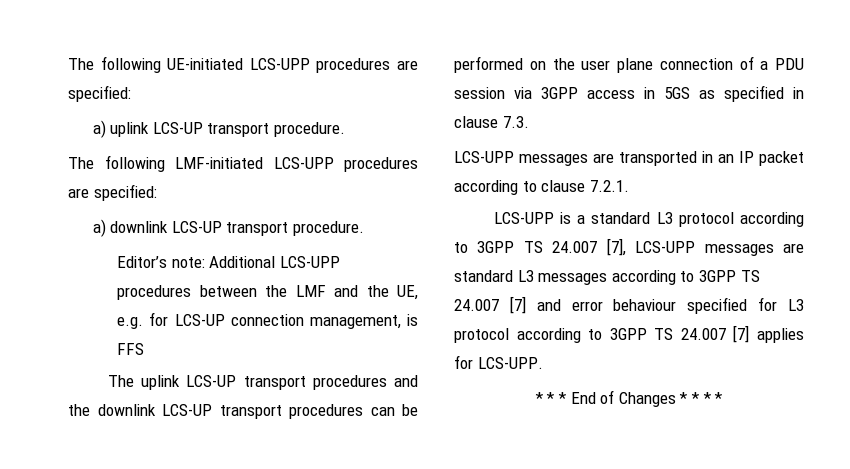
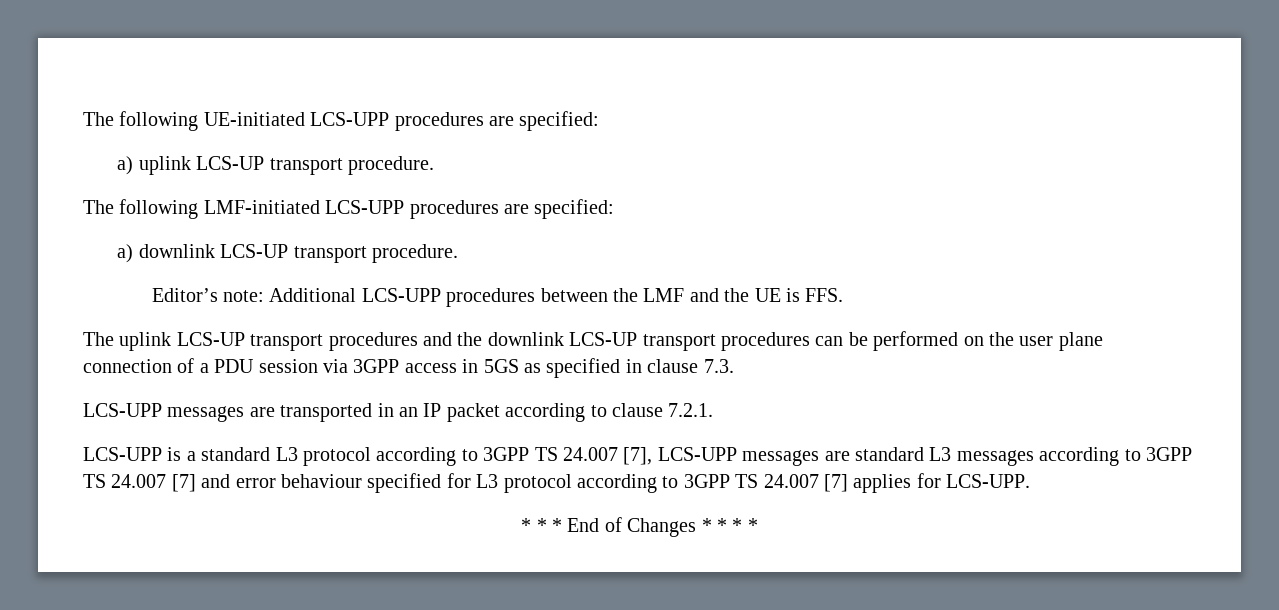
- Editor’s note: Additional LCS-UPP procedures between the LMF and the UE, e.g. for LCS-UP connection management, is FFS
+ Editor’s note: Additional LCS-UPP procedures between the LMF and the UE is FFS.

